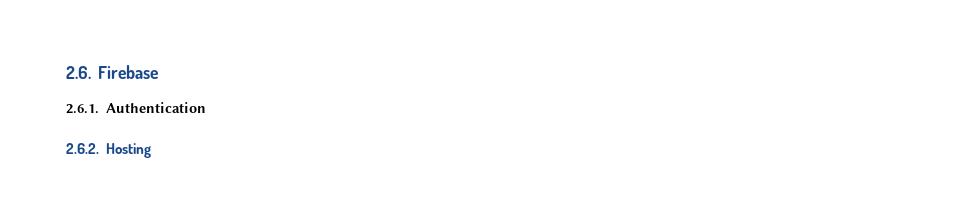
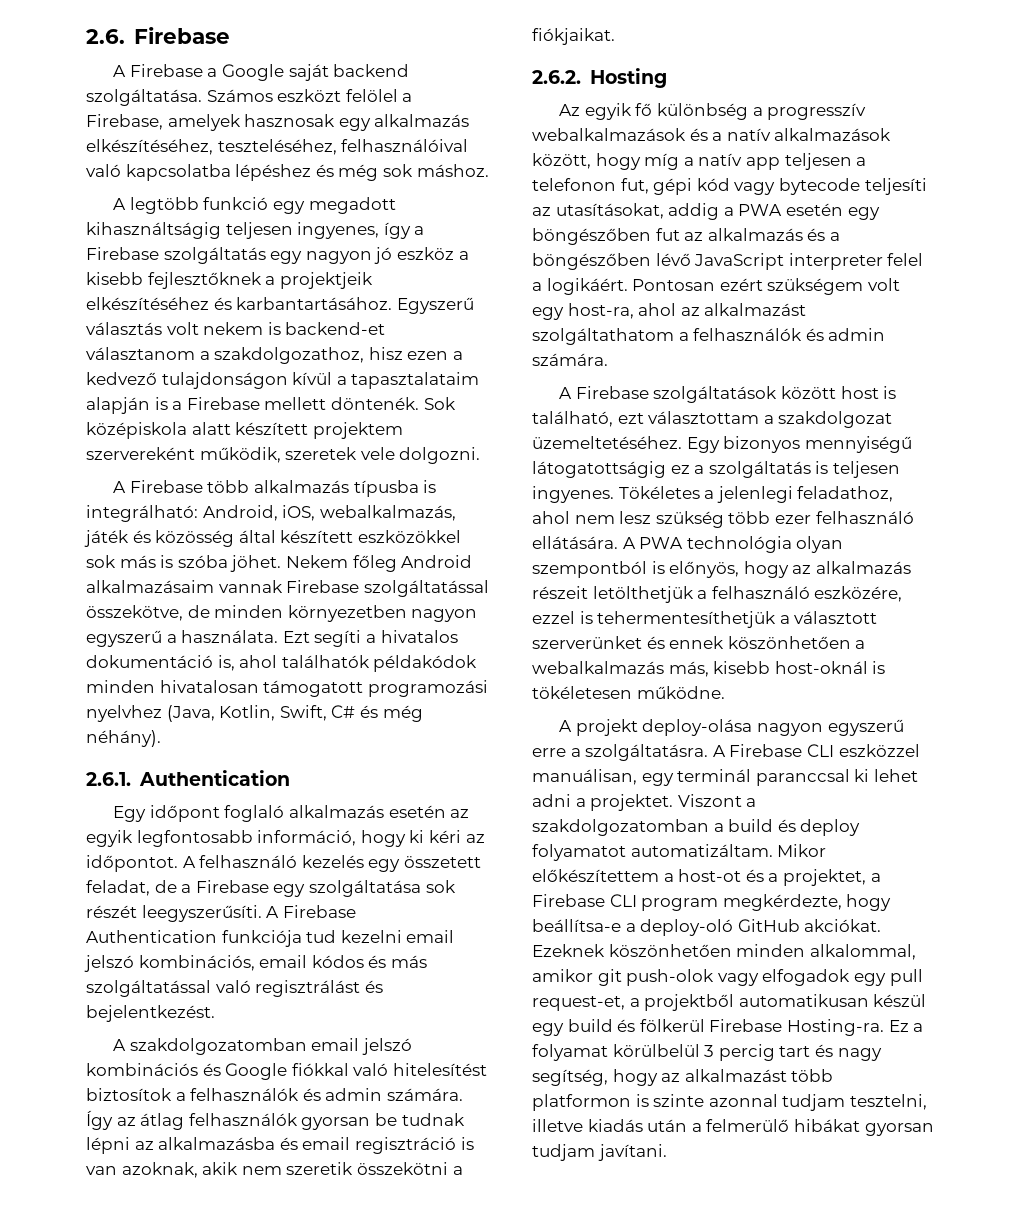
+ A Firebase a Google saját backend szolgáltatása. Számos eszközt felölel a Firebase, amelyek hasznosak egy alkalmazás elkészítéséhez, teszteléséhez, felhasználóival való kapcsolatba lépéshez és még sok máshoz.
+ A legtöbb funkció egy megadott kihasználtságig teljesen ingyenes, így a Firebase szolgáltatás egy nagyon jó eszköz a kisebb fejlesztőknek a projektjeik elkészítéséhez és karbantartásához. Egyszerű választás volt nekem is backend-et választanom a szakdolgozathoz, hisz ezen a kedvező tulajdonságon kívül a tapasztalataim alapján is a Firebase mellett döntenék. Sok középiskola alatt készített projektem szervereként működik, szeretek vele dolgozni.
+ A Firebase több alkalmazás típusba is integrálható: Android, iOS, webalkalmazás, játék és közösség által készített eszközökkel sok más is szóba jöhet. Nekem főleg Android alkalmazásaim vannak Firebase szolgáltatással összekötve, de minden környezetben nagyon egyszerű a használata. Ezt segíti a hivatalos dokumentáció is, ahol találhatók példakódok minden hivatalosan támogatott programozási nyelvhez (Java, Kotlin, Swift, C# és még néhány).
  2.6.1. Authentication
+ Egy időpont foglaló alkalmazás esetén az egyik legfontosabb információ, hogy ki kéri az időpontot. A felhasználó kezelés egy összetett feladat, de a Firebase egy szolgáltatása sok részét leegyszerűsíti. A Firebase Authentication funkciója tud kezelni email jelszó kombinációs, email kódos és más szolgáltatással való regisztrálást és bejelentkezést.
+ A szakdolgozatomban email jelszó kombinációs és Google fiókkal való hitelesítést biztosítok a felhasználók és admin számára. Így az átlag felhasználók gyorsan be tudnak lépni az alkalmazásba és email regisztráció is van azoknak, akik nem szeretik összekötni a fiókjaikat.
  2.6.2. Hosting
+ Az egyik fő különbség a progresszív webalkalmazások és a natív alkalmazások között, hogy míg a natív app teljesen a telefonon fut, gépi kód vagy bytecode teljesíti az utasításokat, addig a PWA esetén egy böngészőben fut az alkalmazás és a böngészőben lévő JavaScript interpreter felel a logikáért. Pontosan ezért szükségem volt egy host-ra, ahol az alkalmazást szolgáltathatom a felhasználók és admin számára.
+ A Firebase szolgáltatások között host is található, ezt választottam a szakdolgozat üzemeltetéséhez. Egy bizonyos mennyiségű látogatottságig ez a szolgáltatás is teljesen ingyenes. Tökéletes a jelenlegi feladathoz, ahol nem lesz szükség több ezer felhasználó ellátására. A PWA technológia olyan szempontból is előnyös, hogy az alkalmazás részeit letölthetjük a felhasználó eszközére, ezzel is tehermentesíthetjük a választott szerverünket és ennek köszönhetően a webalkalmazás más, kisebb host-oknál is tökéletesen működne.
+ A projekt deploy-olása nagyon egyszerű erre a szolgáltatásra. A Firebase CLI eszközzel manuálisan, egy terminál paranccsal ki lehet adni a projektet. Viszont a szakdolgozatomban a build és deploy folyamatot automatizáltam. Mikor előkészítettem a host-ot és a projektet, a Firebase CLI program megkérdezte, hogy beállítsa-e a deploy-oló GitHub akciókat. Ezeknek köszönhetően minden alkalommal, amikor git push-olok vagy elfogadok egy pull request-et, a projektből automatikusan készül egy build és fölkerül Firebase Hosting-ra. Ez a folyamat körülbelül 3 percig tart és nagy segítség, hogy az alkalmazást több platformon is szinte azonnal tudjam tesztelni, illetve kiadás után a felmerülő hibákat gyorsan tudjam javítani.

